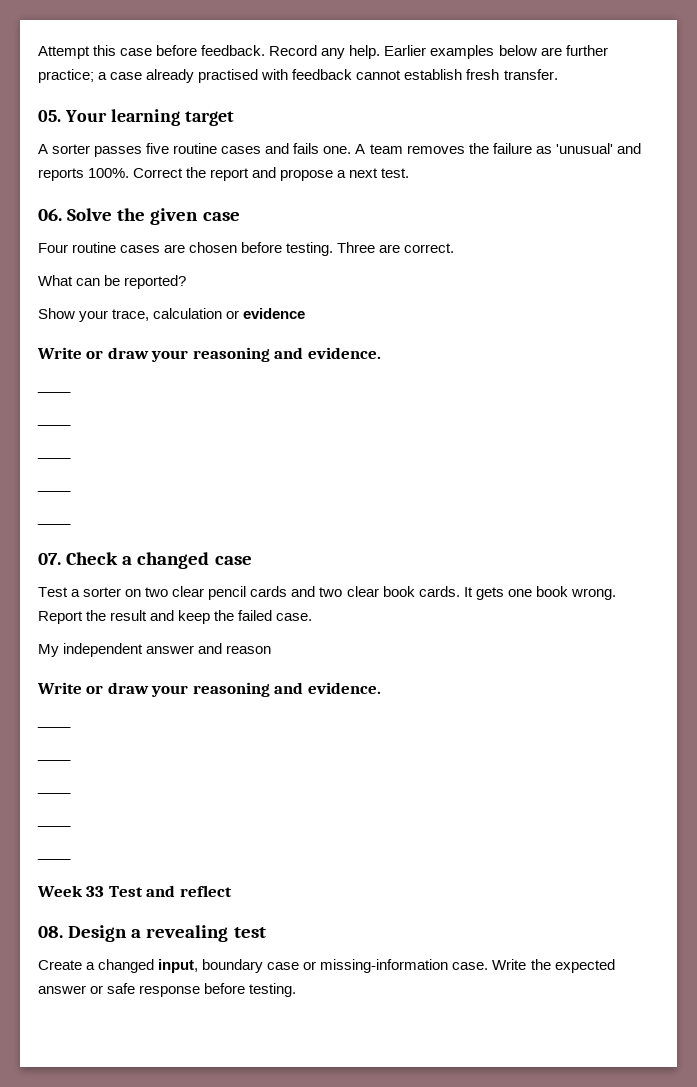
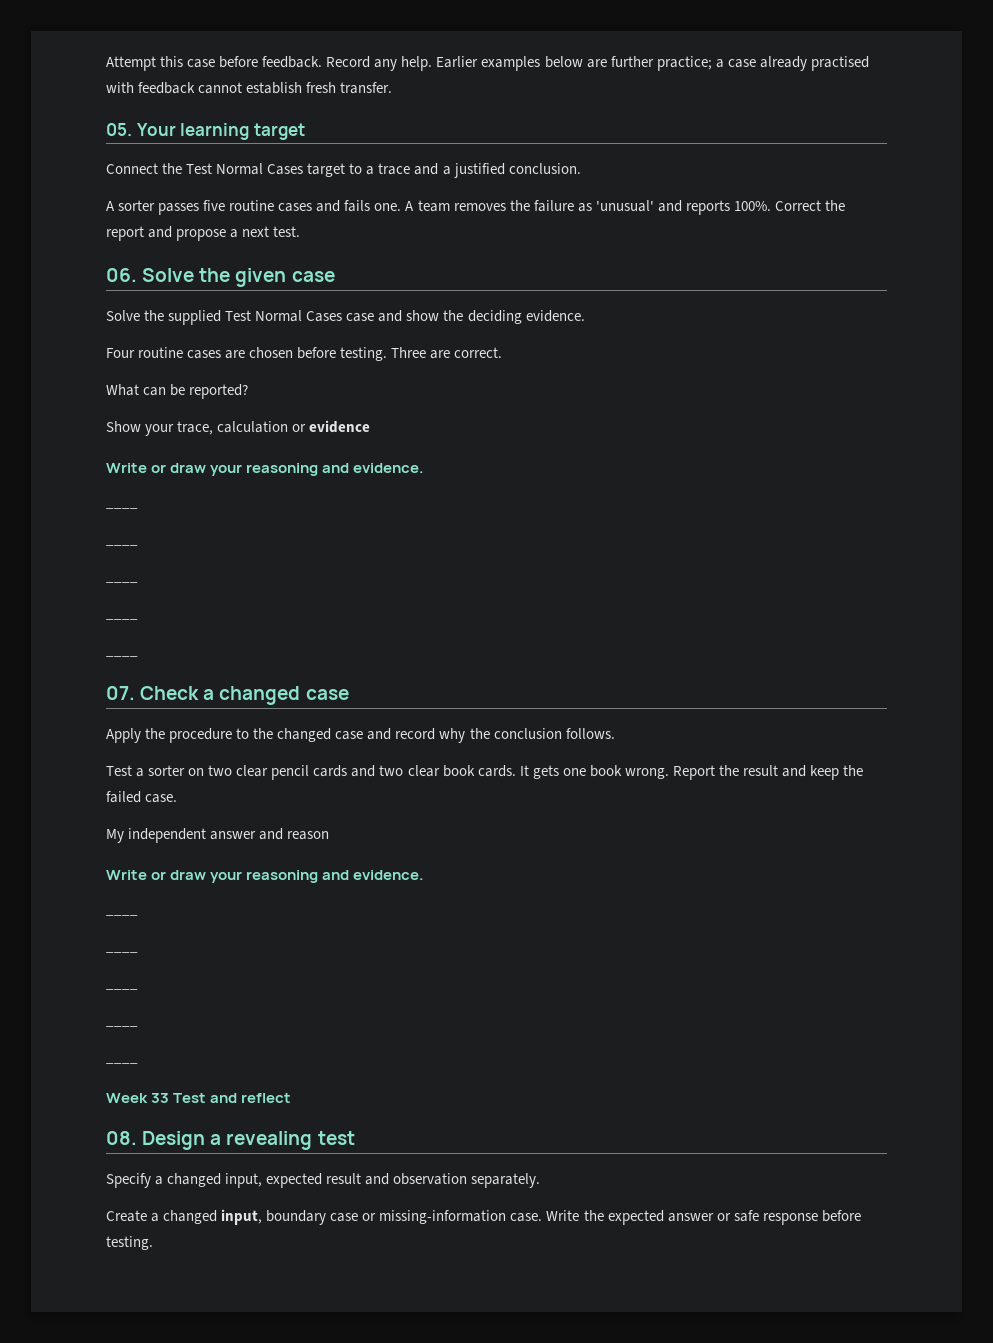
+ Connect the Test Normal Cases target to a trace and a justified conclusion.
+ Solve the supplied Test Normal Cases case and show the deciding evidence.
+ Apply the procedure to the changed case and record why the conclusion follows.
+ Specify a changed input, expected result and observation separately.

